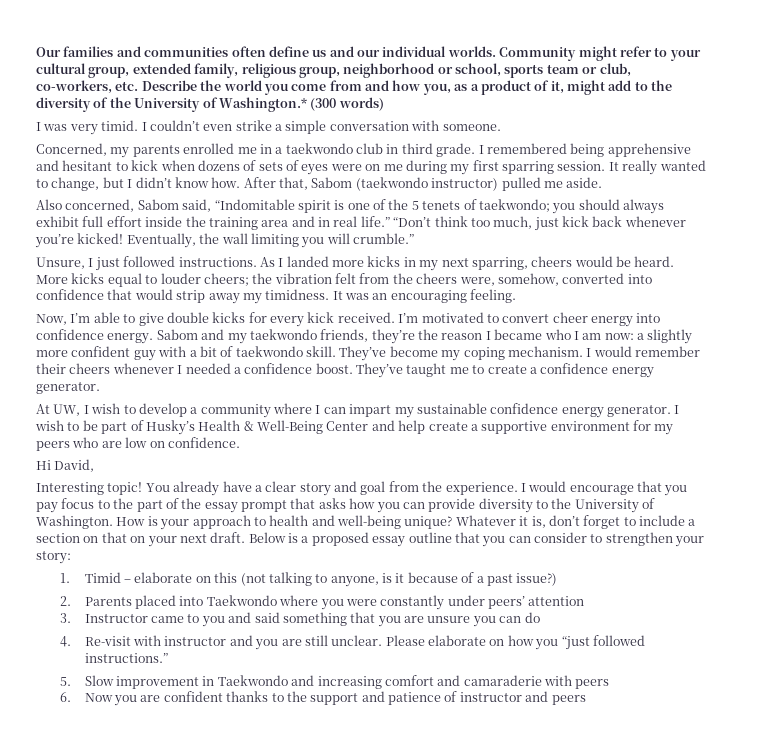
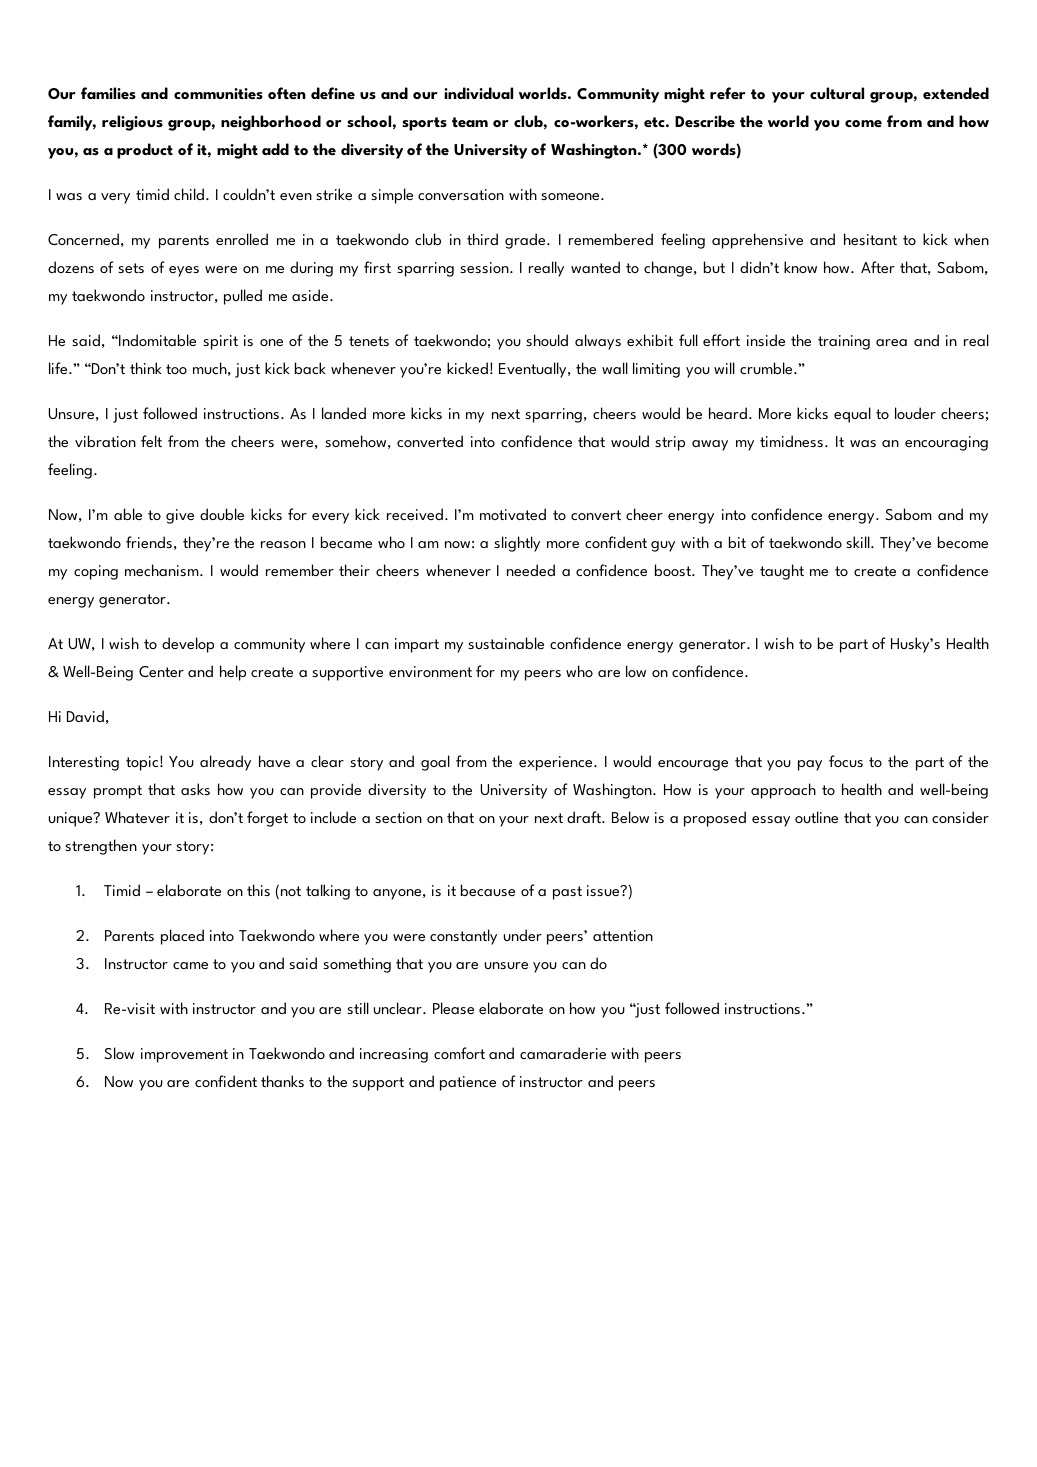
- I was very timid.
+ I was a very timid child.
- I remembered being apprehensive and hesitant to kick when dozens of sets of eyes were on me during my first sparring session.
+ I remembered feeling apprehensive and hesitant to kick when dozens of sets of eyes were on me during my first sparring session.
- It really wanted to change, but I didn’t know how.
+ I really wanted to change, but I didn’t know how.
- After that, Sabom (taekwondo instructor) pulled me aside.
+ After that, Sabom, my taekwondo instructor, pulled me aside.
- Also concerned, Sabom said, “Indomitable spirit is one of the 5 tenets of taekwondo; you should always exhibit full effort inside the training area and in real life.”
+ He said, “Indomitable spirit is one of the 5 tenets of taekwondo; you should always exhibit full effort inside the training area and in real life.”

